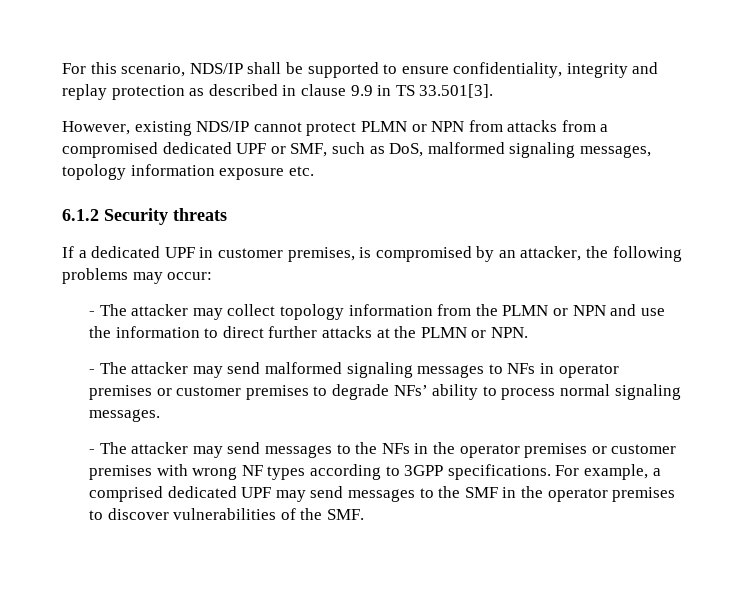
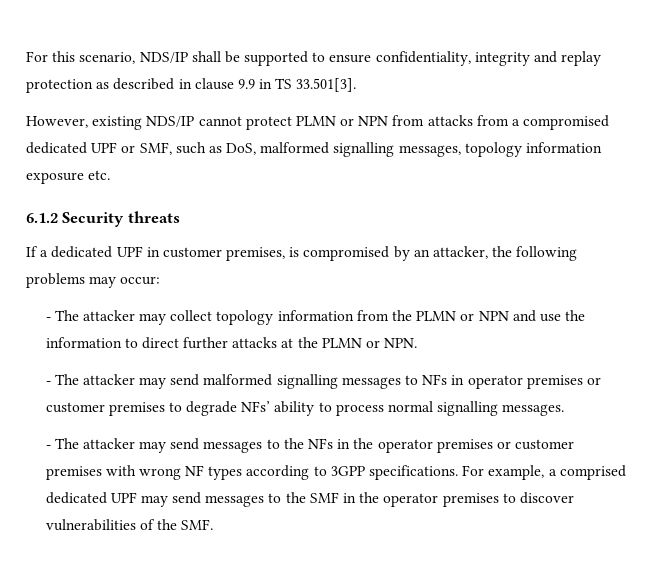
- However, existing NDS/IP cannot protect PLMN or NPN from attacks from a compromised dedicated UPF or SMF, such as DoS, malformed signaling messages, topology information exposure etc.
+ However, existing NDS/IP cannot protect PLMN or NPN from attacks from a compromised dedicated UPF or SMF, such as DoS, malformed signalling messages, topology information exposure etc.
- - The attacker may send malformed signaling messages to NFs in operator premises or customer premises to degrade NFs’ ability to process normal signaling messages.
+ - The attacker may send malformed signalling messages to NFs in operator premises or customer premises to degrade NFs’ ability to process normal signalling messages.

